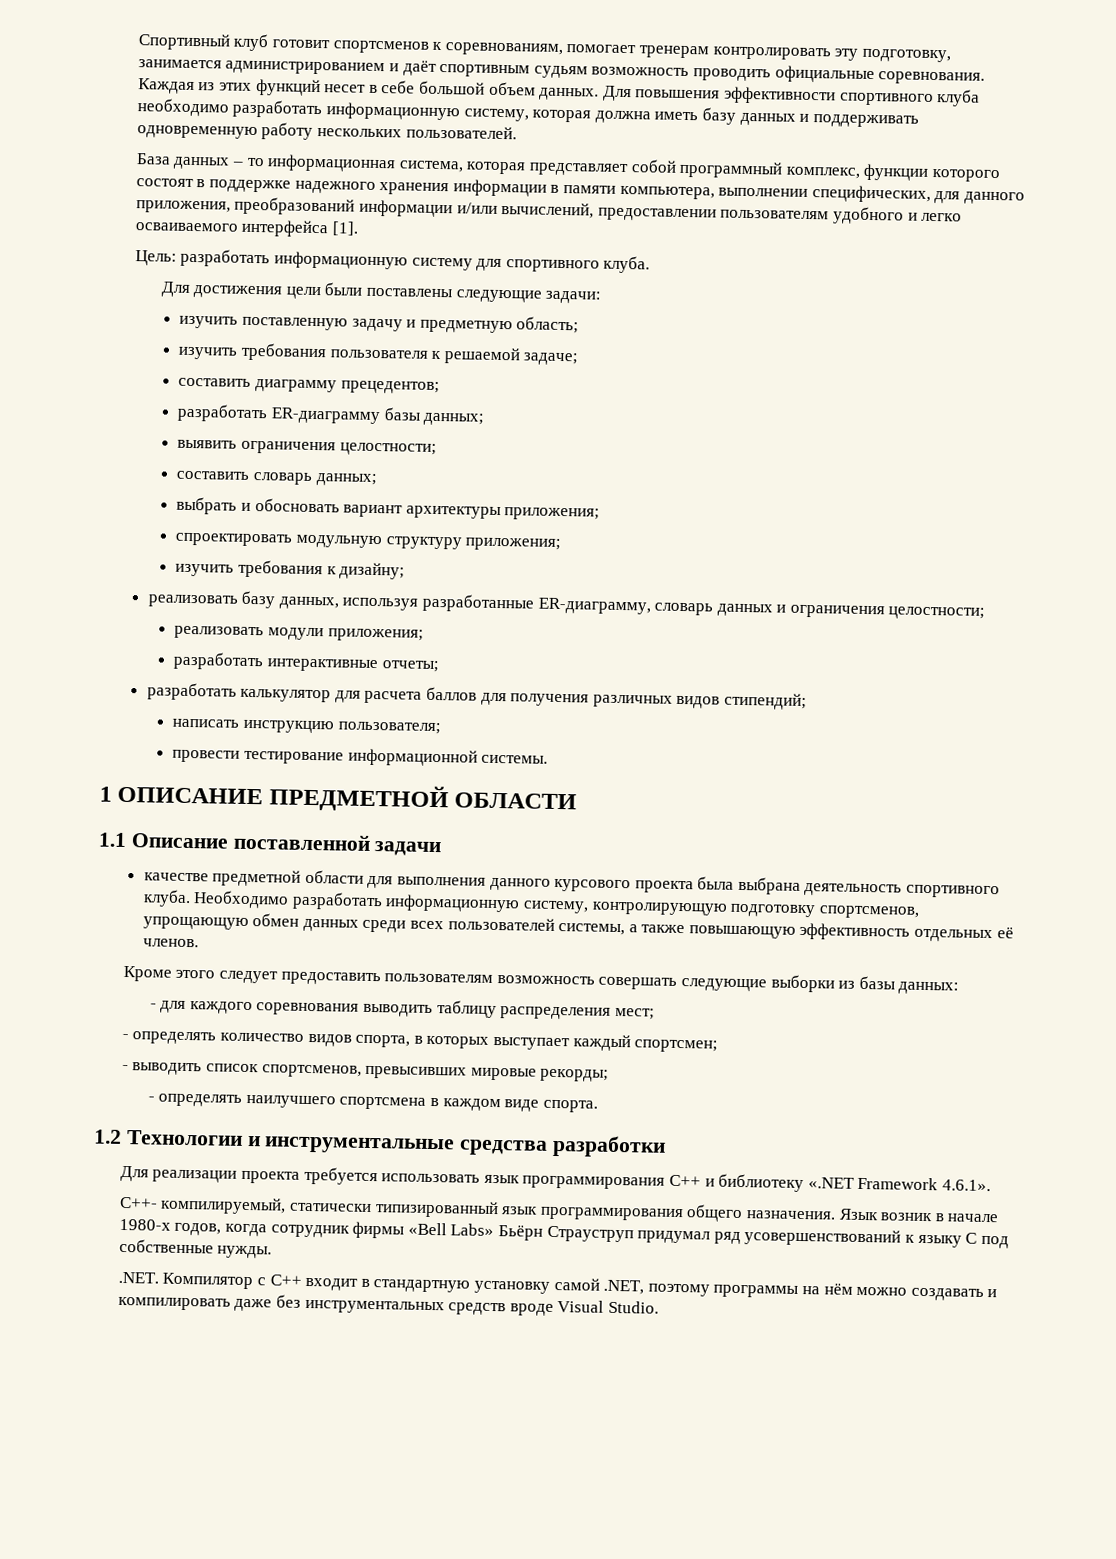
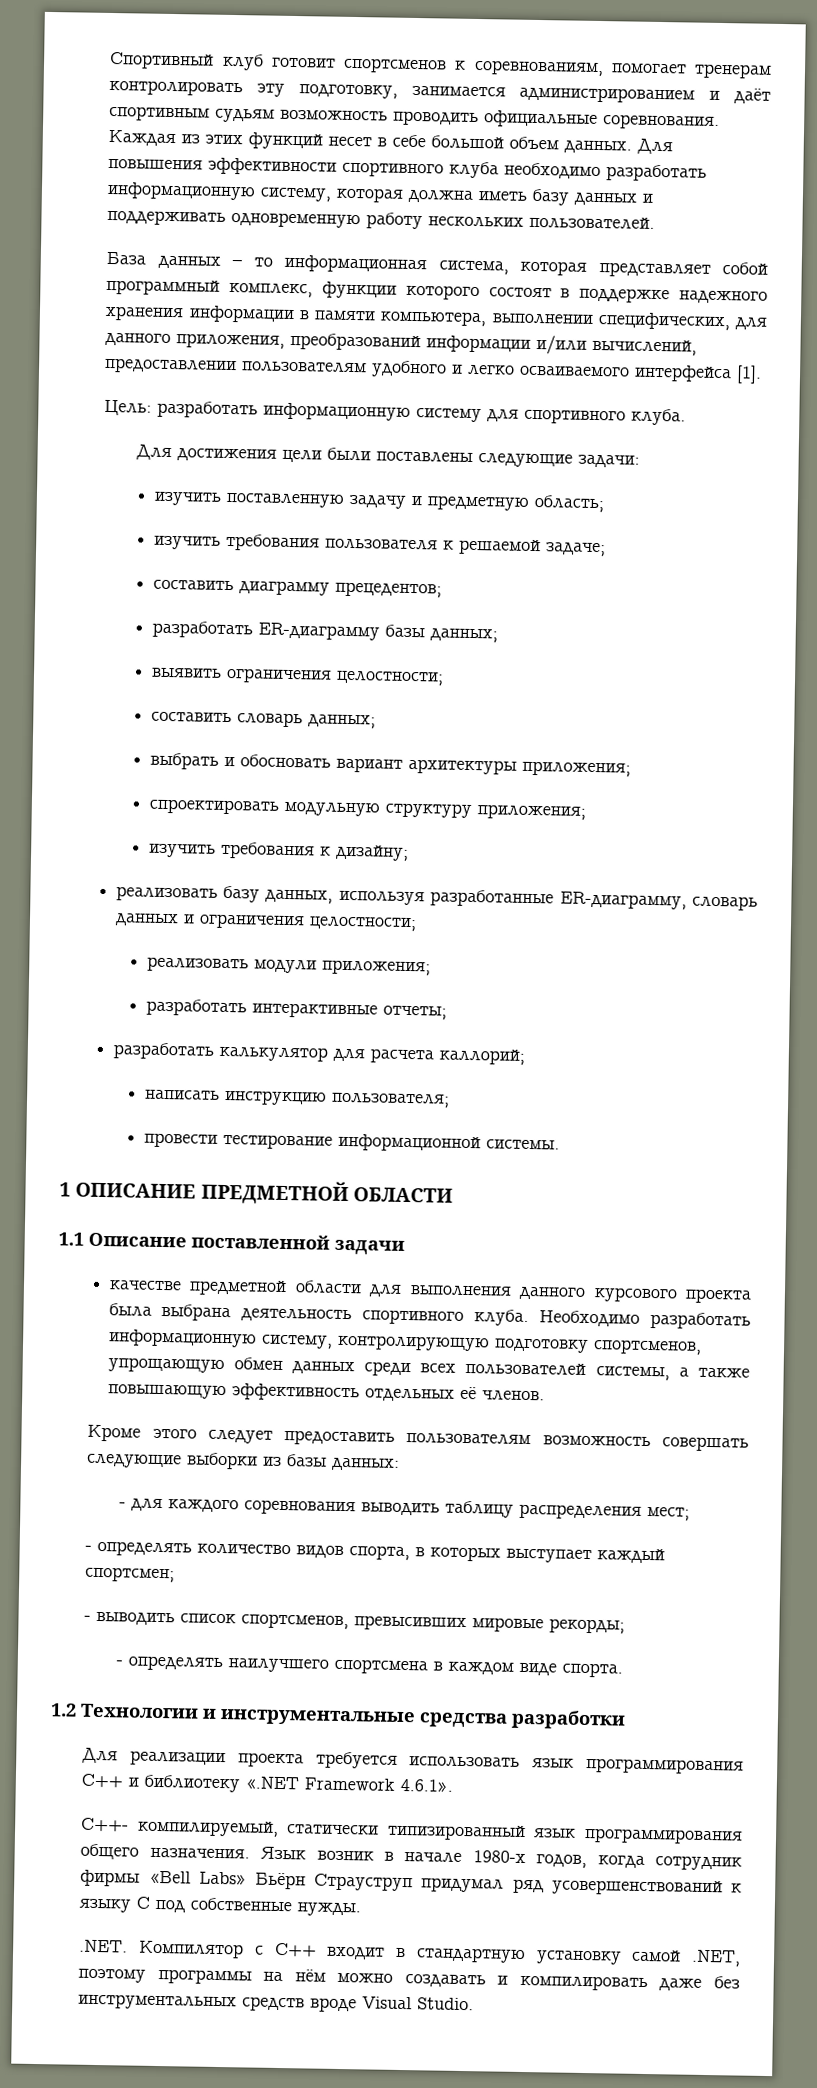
- разработать калькулятор для расчета баллов для получения различных видов стипендий;
+ разработать калькулятор для расчета каллорий;

